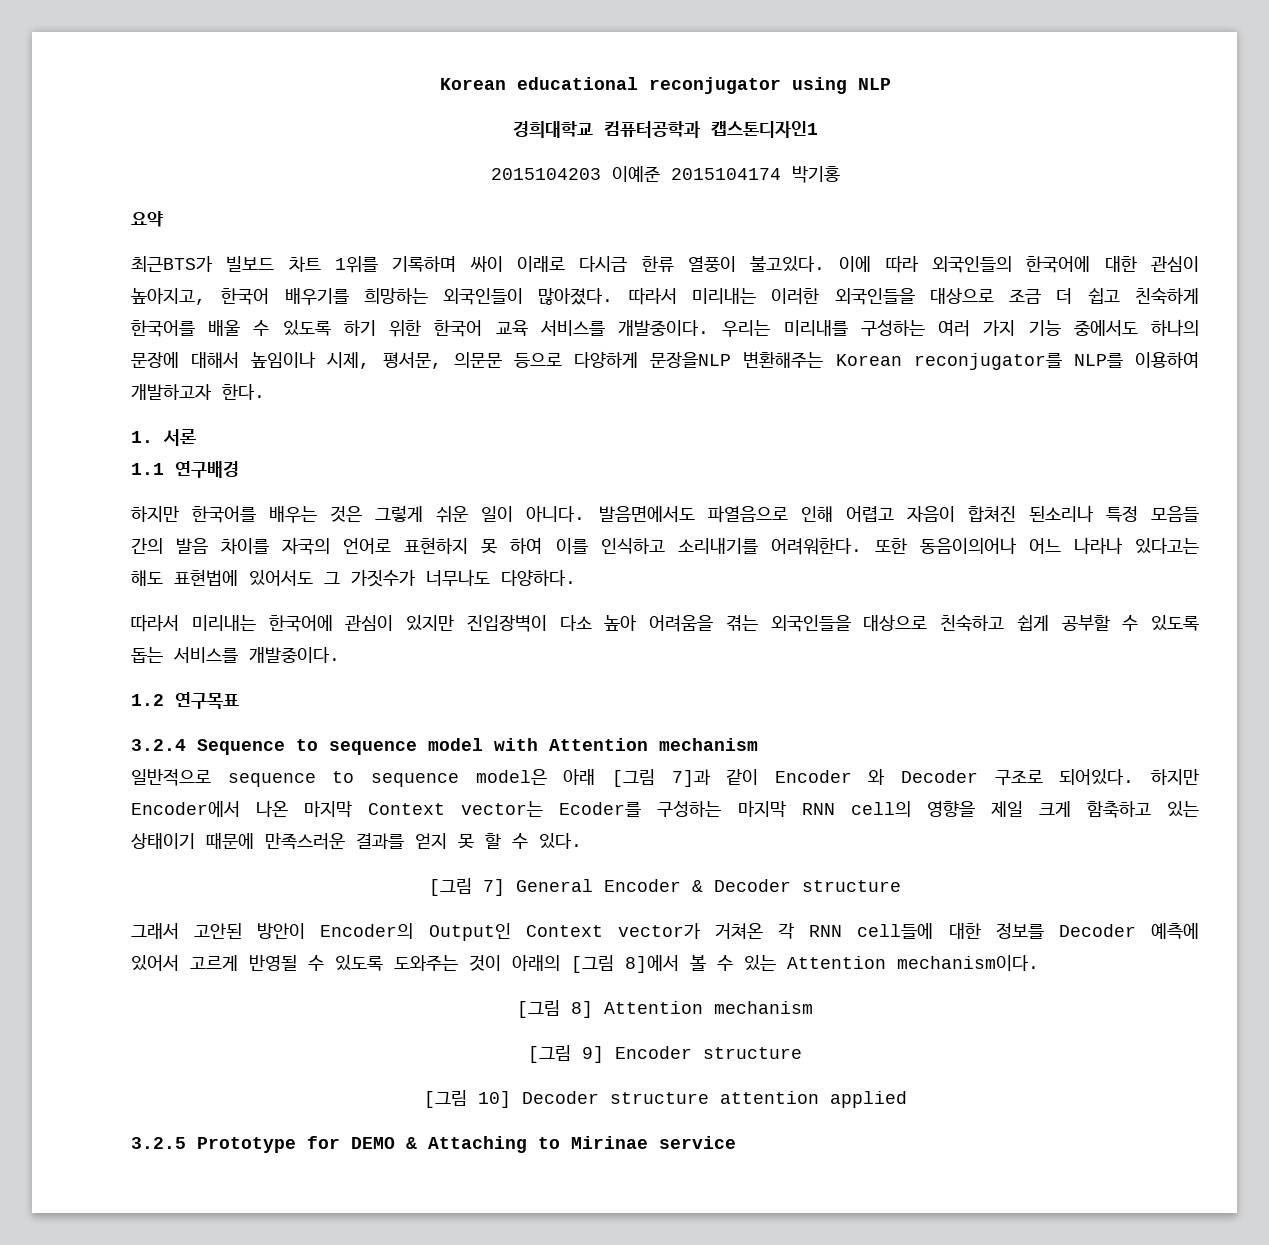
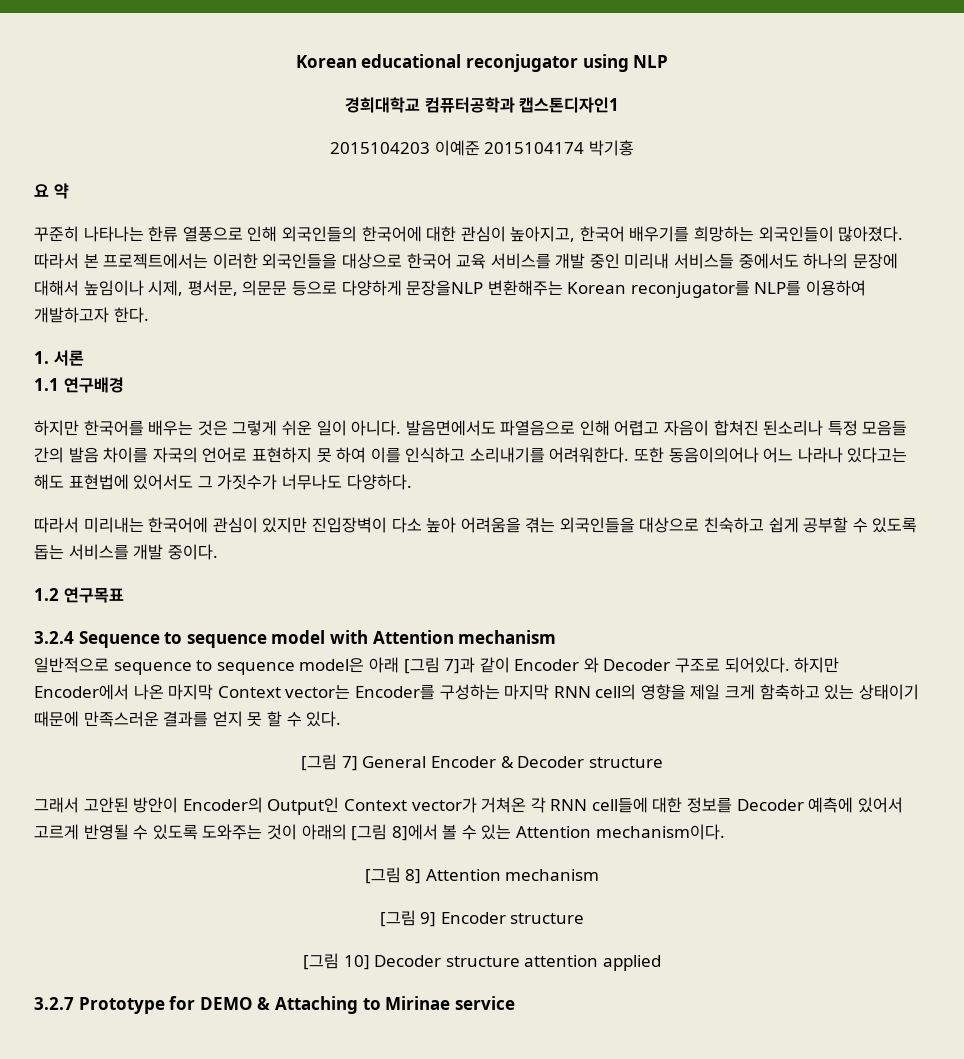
- 요약
- 최근BTS가 빌보드 차트 1위를 기록하며 싸이 이래로 다시금 한류 열풍이 불고있다. 이에 따라 외국인들의 한국어에 대한 관심이 높아지고, 한국어 배우기를 희망하는 외국인들이 많아졌다.
+ 요 약
+ 꾸준히 나타나는 한류 열풍으로 인해 외국인들의 한국어에 대한 관심이 높아지고, 한국어 배우기를 희망하는 외국인들이 많아졌다.
- 따라서 미리내는 이러한 외국인들을 대상으로 조금 더 쉽고 친숙하게 한국어를 배울 수 있도록 하기 위한 한국어 교육 서비스를 개발중이다. 우리는 미리내를 구성하는 여러 가지 기능 중에서도 하나의 문장에 대해서 높임이나 시제, 평서문, 의문문 등으로 다양하게 문장을NLP 변환해주는 Korean reconjugator를 NLP를 이용하여 개발하고자 한다.
+ 따라서 본 프로젝트에서는 이러한 외국인들을 대상으로 한국어 교육 서비스를 개발 중인 미리내 서비스들 중에서도 하나의 문장에 대해서 높임이나 시제, 평서문, 의문문 등으로 다양하게 문장을NLP 변환해주는 Korean reconjugator를 NLP를 이용하여 개발하고자 한다.
- 따라서 미리내는 한국어에 관심이 있지만 진입장벽이 다소 높아 어려움을 겪는 외국인들을 대상으로 친숙하고 쉽게 공부할 수 있도록 돕는 서비스를 개발중이다.
+ 따라서 미리내는 한국어에 관심이 있지만 진입장벽이 다소 높아 어려움을 겪는 외국인들을 대상으로 친숙하고 쉽게 공부할 수 있도록 돕는 서비스를 개발 중이다.
- 하지만 Encoder에서 나온 마지막 Context vector는 Ecoder를 구성하는 마지막 RNN cell의 영향을 제일 크게 함축하고 있는 상태이기 때문에 만족스러운 결과를 얻지 못 할 수 있다.
+ 하지만 Encoder에서 나온 마지막 Context vector는 Encoder를 구성하는 마지막 RNN cell의 영향을 제일 크게 함축하고 있는 상태이기 때문에 만족스러운 결과를 얻지 못 할 수 있다.
- 3.2.5 Prototype for DEMO & Attaching to Mirinae service
+ 3.2.7 Prototype for DEMO & Attaching to Mirinae service

